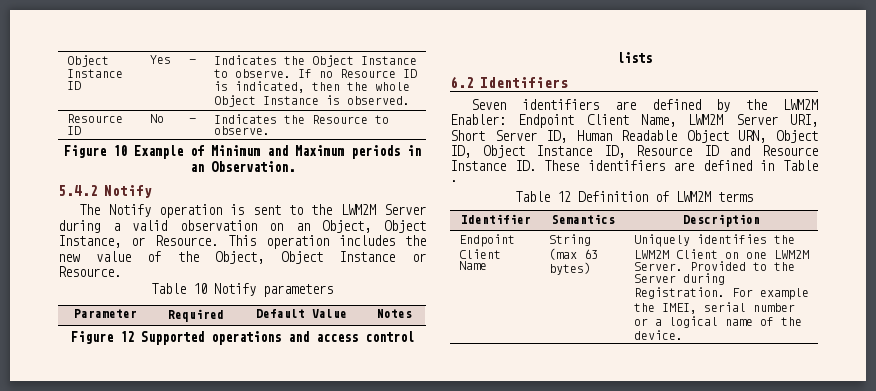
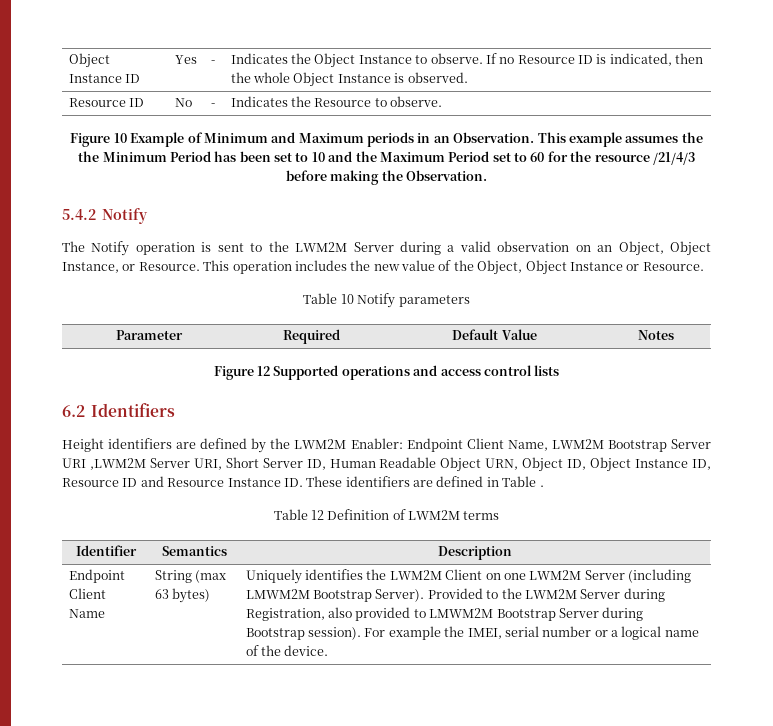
+ This example assumes the the Minimum Period has been set to 10 and the Maximum Period set to 60 for the resource /21/4/3 before making the Observation.
- Seven identifiers are defined by the LWM2M Enabler: Endpoint Client Name, LWM2M Server URI, Short Server ID, Human Readable Object URN, Object ID, Object Instance ID, Resource ID and Resource Instance ID. These identifiers are defined in Table .
+ Height identifiers are defined by the LWM2M Enabler: Endpoint Client Name, LWM2M Bootstrap Server URI ,LWM2M Server URI, Short Server ID, Human Readable Object URN, Object ID, Object Instance ID, Resource ID and Resource Instance ID. These identifiers are defined in Table .
- Uniquely identifies the LWM2M Client on one LWM2M Server.
+ Uniquely identifies the LWM2M Client on one LWM2M Server (including LMWM2M Bootstrap Server).
- Provided to the Server during Registration.
+ Provided to the LWM2M Server during Registration, also provided to LMWM2M Bootstrap Server during Bootstrap session).

